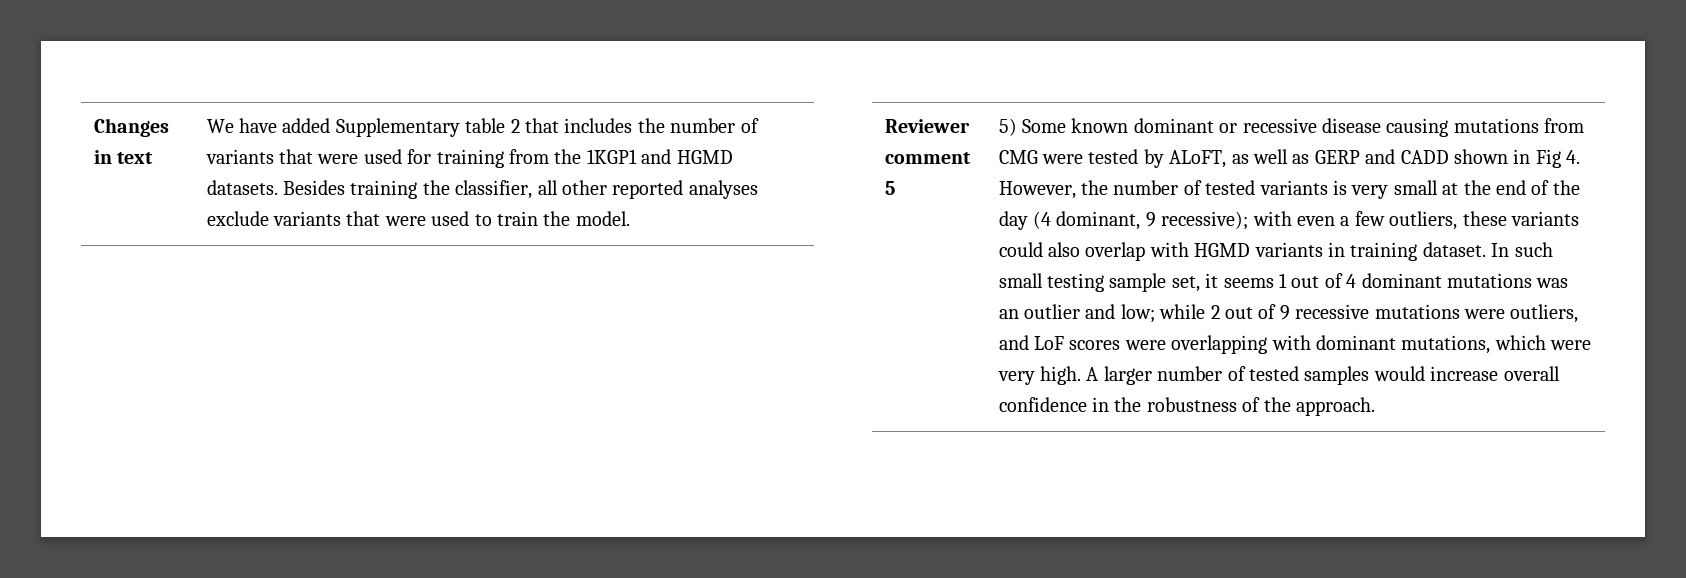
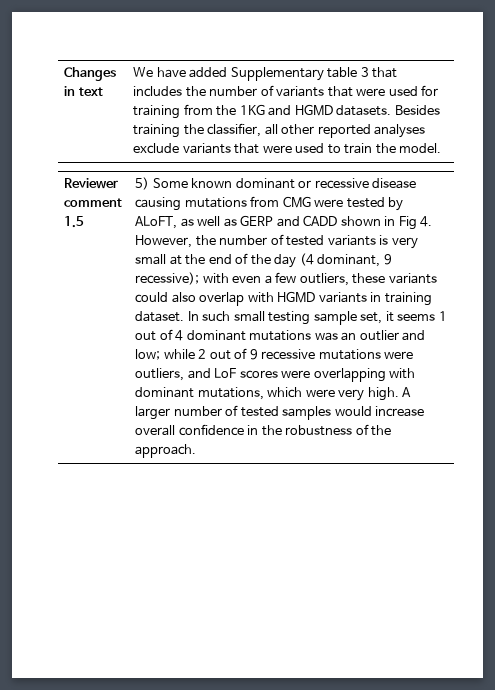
- We have added Supplementary table 2 that includes the number of variants that were used for training from the 1KGP1 and HGMD datasets.
+ We have added Supplementary table 3 that includes the number of variants that were used for training from the 1KG and HGMD datasets.
- Reviewer comment 5
+ Reviewer comment 1.5

